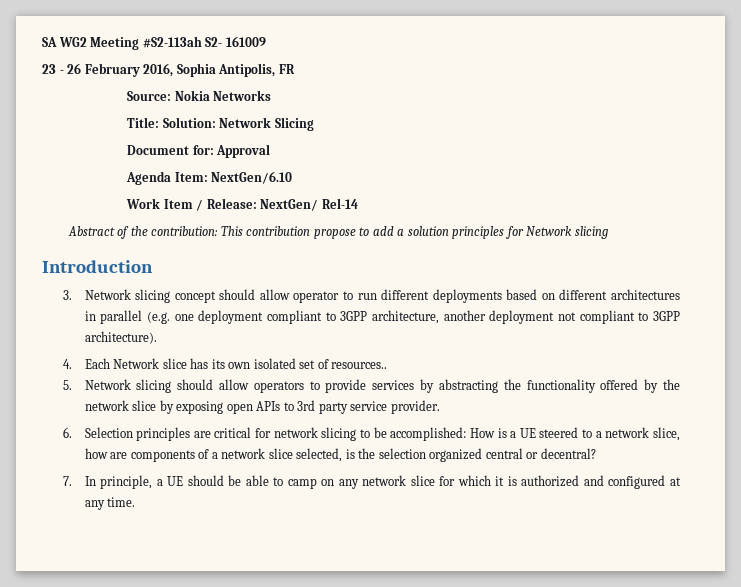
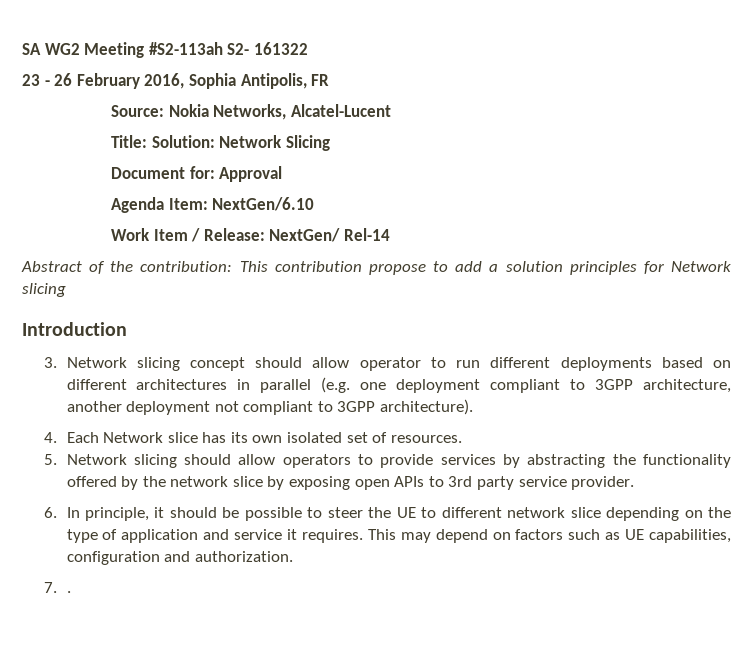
- SA WG2 Meeting #S2-113ah S2- 161009
+ SA WG2 Meeting #S2-113ah S2- 161322
- Source: Nokia Networks
+ Source: Nokia Networks, Alcatel-Lucent
- 4. Each Network slice has its own isolated set of resources..
+ 4. Each Network slice has its own isolated set of resources.
- 6. Selection principles are critical for network slicing to be accomplished: How is a UE steered to a network slice, how are components of a network slice selected, is the selection organized central or decentral?
- 7. In principle, a UE should be able to camp on any network slice for which it is authorized and configured at any time.
+ 6. In principle, it should be possible to steer the UE to different network slice depending on the type of application and service it requires. This may depend on factors such as UE capabilities, configuration and authorization.
+ 7. .

